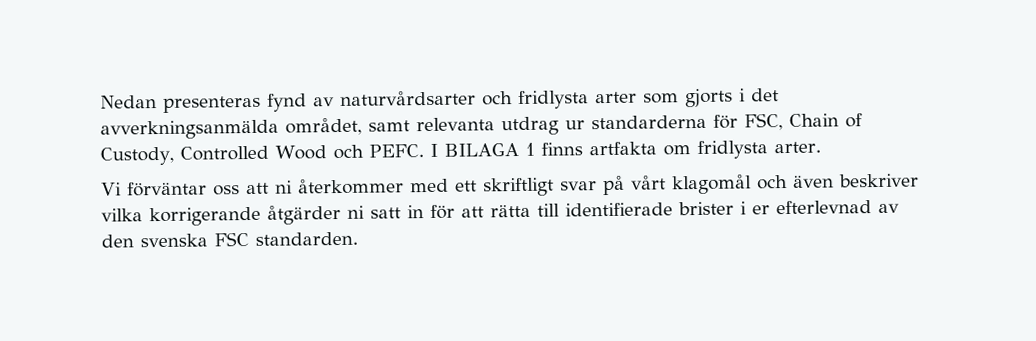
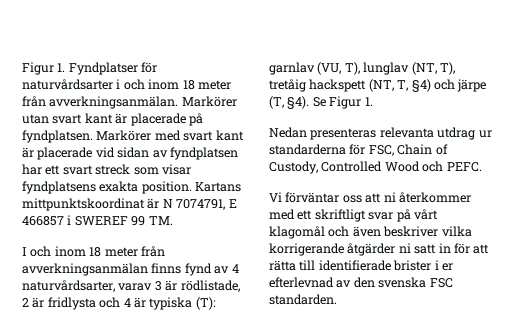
- Nedan presenteras fynd av naturvårdsarter och fridlysta arter som gjorts i det avverkningsanmälda området, samt relevanta utdrag ur standarderna för FSC, Chain of Custody, Controlled Wood och PEFC. I BILAGA 1 finns artfakta om fridlysta arter.
+ Figur 1. Fyndplatser för naturvårdsarter i och inom 18 meter från avverkningsanmälan. Markörer utan svart kant är placerade på fyndplatsen. Markörer med svart kant är placerade vid sidan av fyndplatsen har ett svart streck som visar fyndplatsens exakta position. Kartans mittpunktskoordinat är N 7074791, E 466857 i SWEREF 99 TM.
+ I och inom 18 meter från avverkningsanmälan finns fynd av 4 naturvårdsarter, varav 3 är rödlistade, 2 är fridlysta och 4 är typiska (T): garnlav (VU, T), lunglav (NT, T), tretåig hackspett (NT, T, §4) och järpe (T, §4). Se Figur 1.
+ Nedan presenteras relevanta utdrag ur standarderna för FSC, Chain of Custody, Controlled Wood och PEFC.

